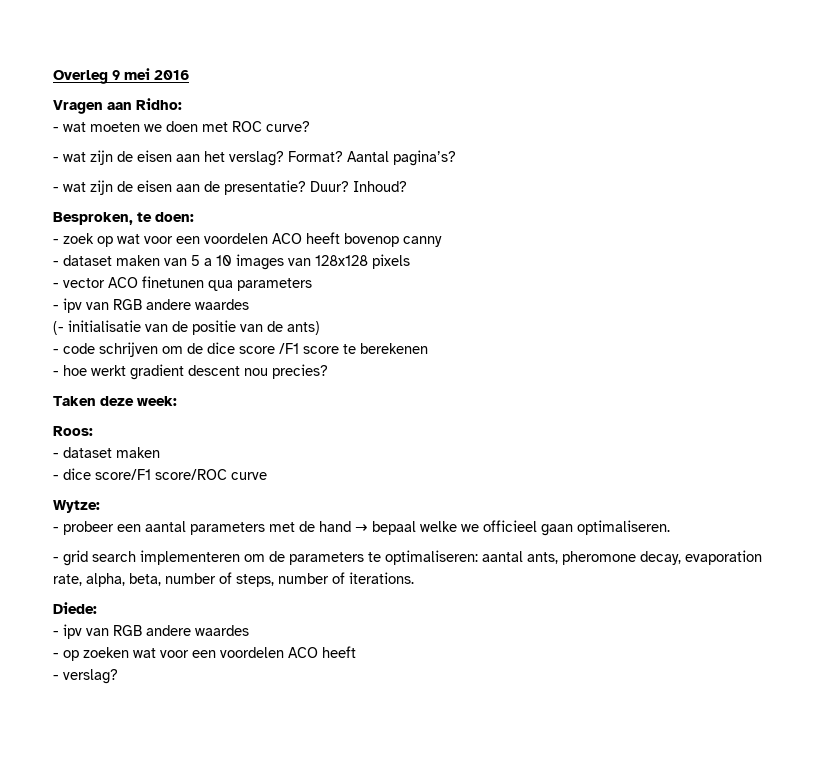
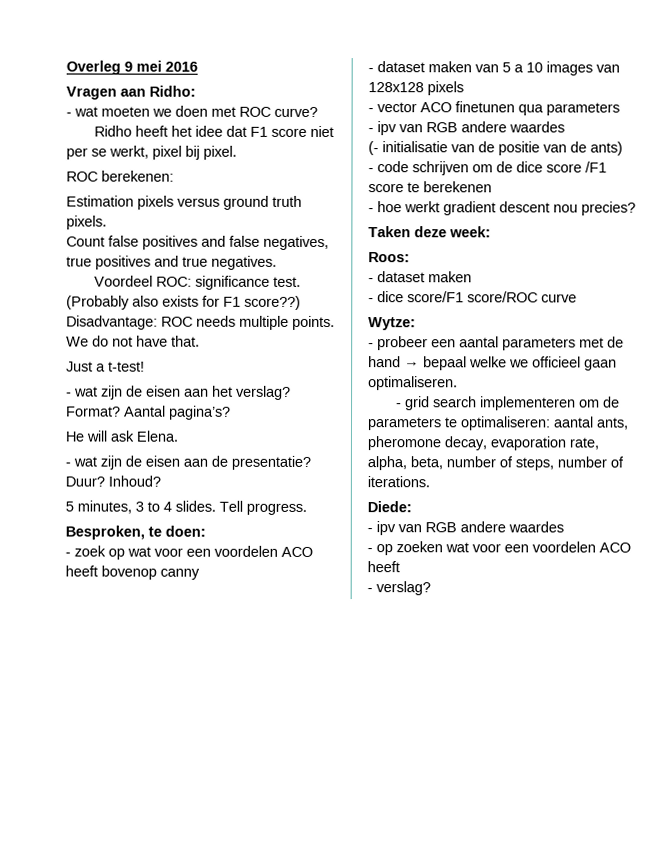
+ Ridho heeft het idee dat F1 score niet per se werkt, pixel bij pixel.
+ ROC berekenen:
+ Estimation pixels versus ground truth pixels.
+ Count false positives and false negatives, true positives and true negatives.
+ Voordeel ROC: significance test. (Probably also exists for F1 score??) Disadvantage: ROC needs multiple points. We do not have that.
+ Just a t-test!
+ He will ask Elena.
+ 5 minutes, 3 to 4 slides. Tell progress.

